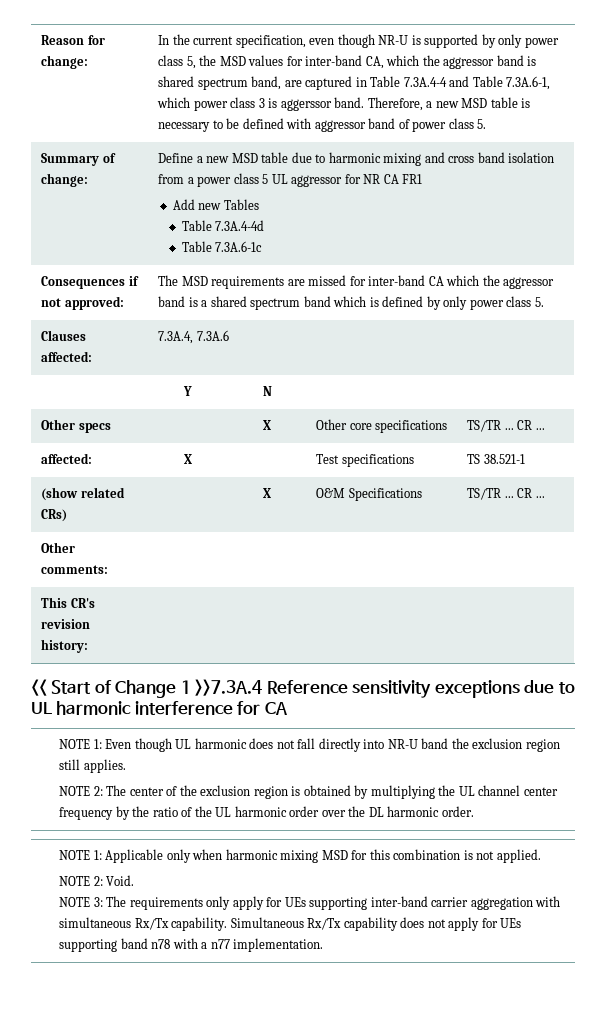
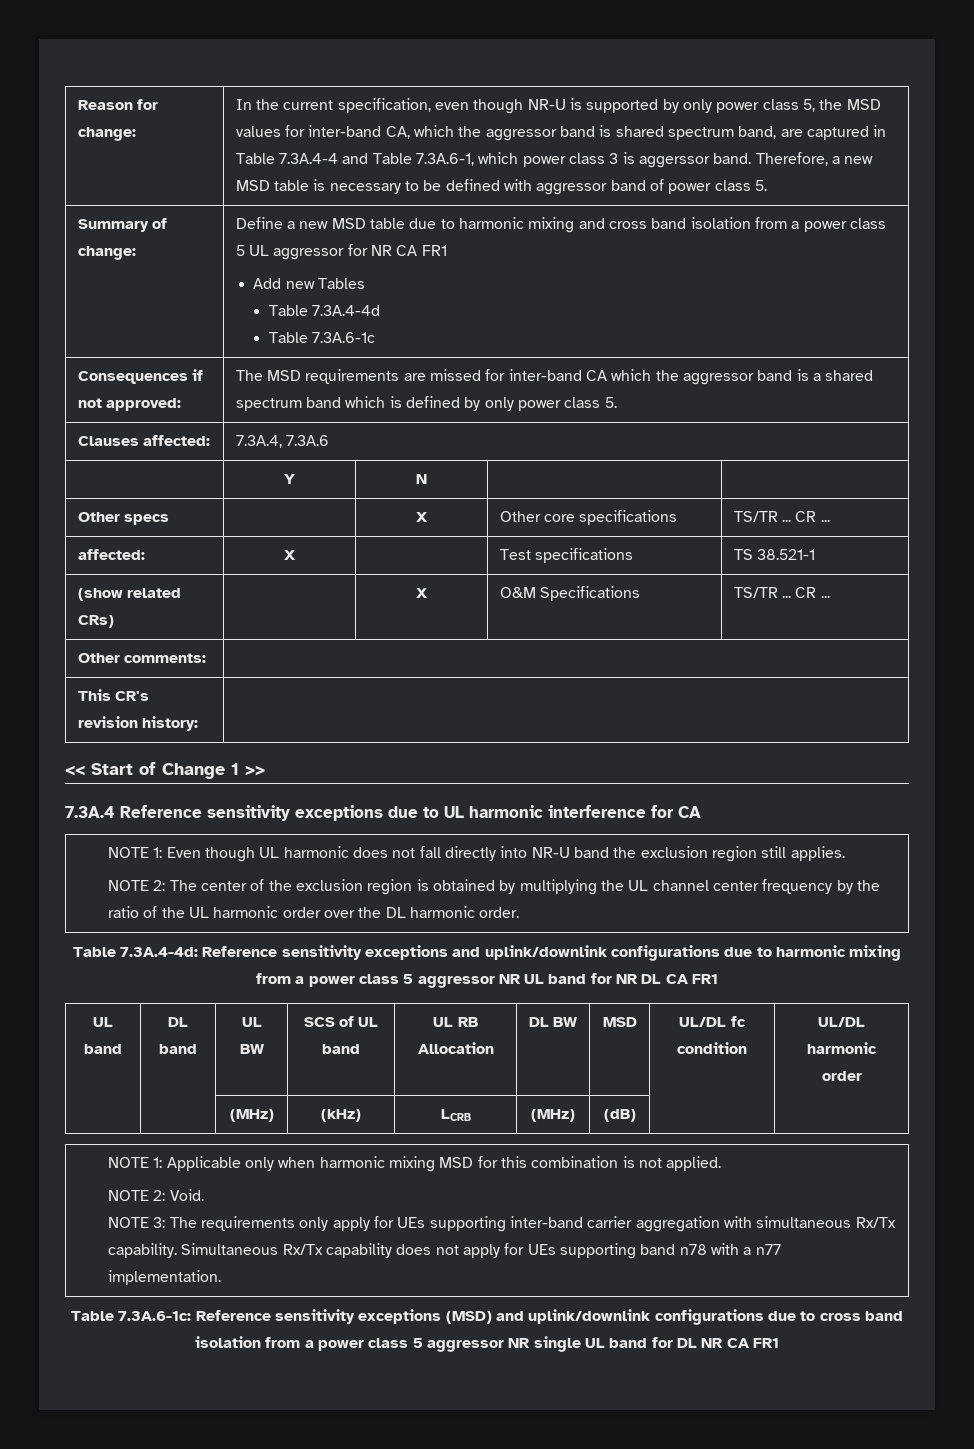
- << Start of Change 1 >>7.3A.4 Reference sensitivity exceptions due to UL harmonic interference for CA
+ << Start of Change 1 >>
+ 7.3A.4 Reference sensitivity exceptions due to UL harmonic interference for CA
+ Table 7.3A.4-4d: Reference sensitivity exceptions and uplink/downlink configurations due to harmonic mixing from a power class 5 aggressor NR UL band for NR DL CA FR1
+ UL band | DL band | UL BW | SCS of UL band | UL RB Allocation | DL BW | MSD | UL/DL fc condition | UL/DL harmonic order
+ | | (MHz) | (kHz) | LCRB | (MHz) | (dB) | |
+ Table 7.3A.6-1c: Reference sensitivity exceptions (MSD) and uplink/downlink configurations due to cross band isolation from a power class 5 aggressor NR single UL band for DL NR CA FR1

